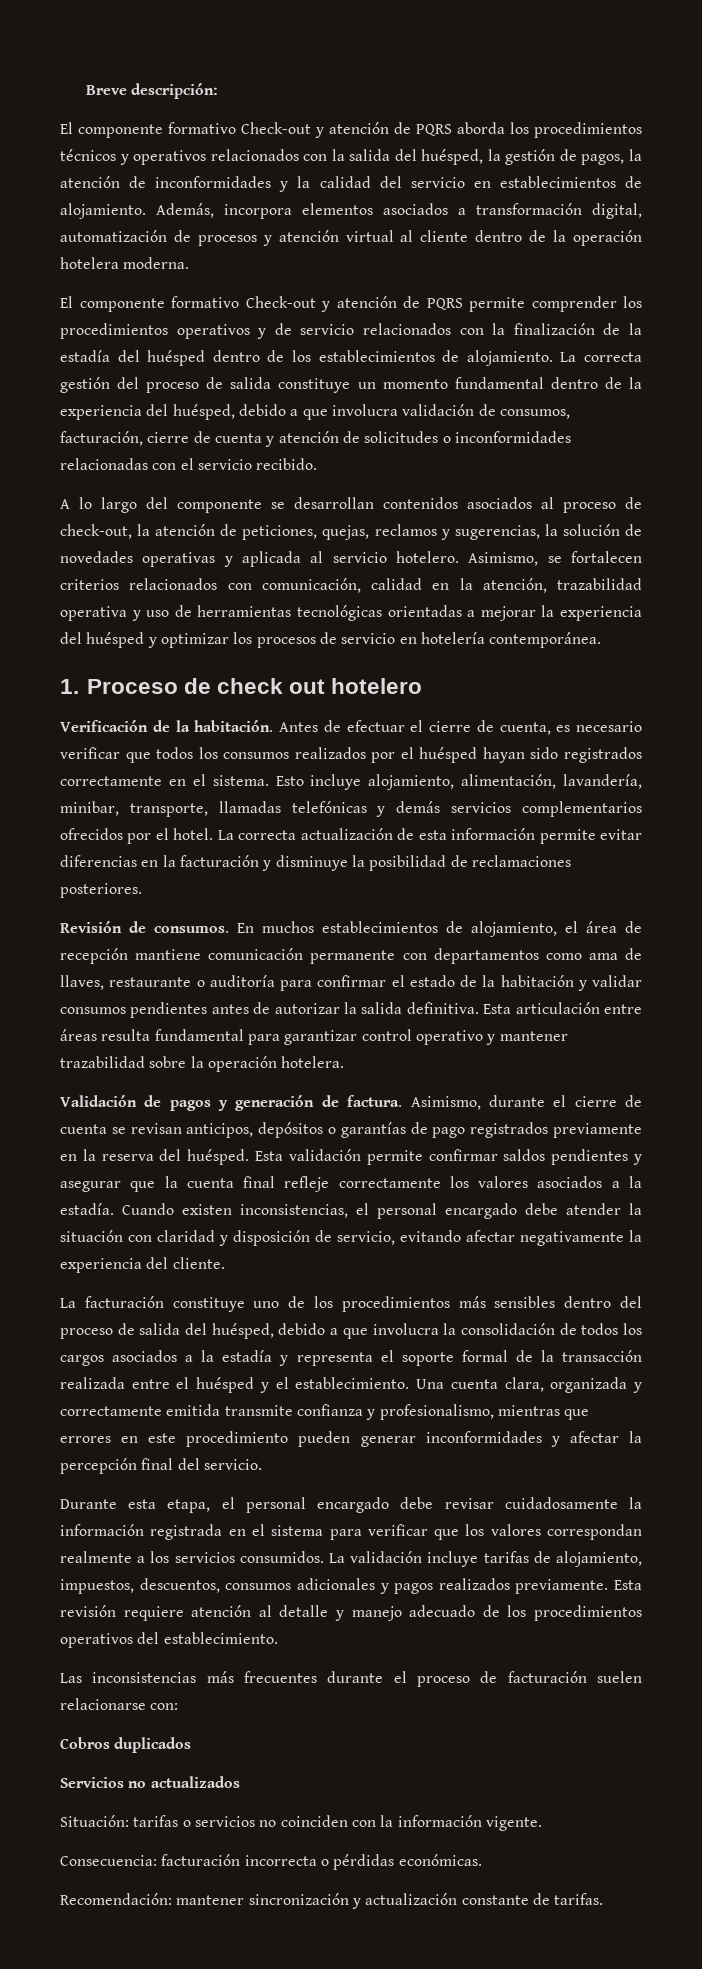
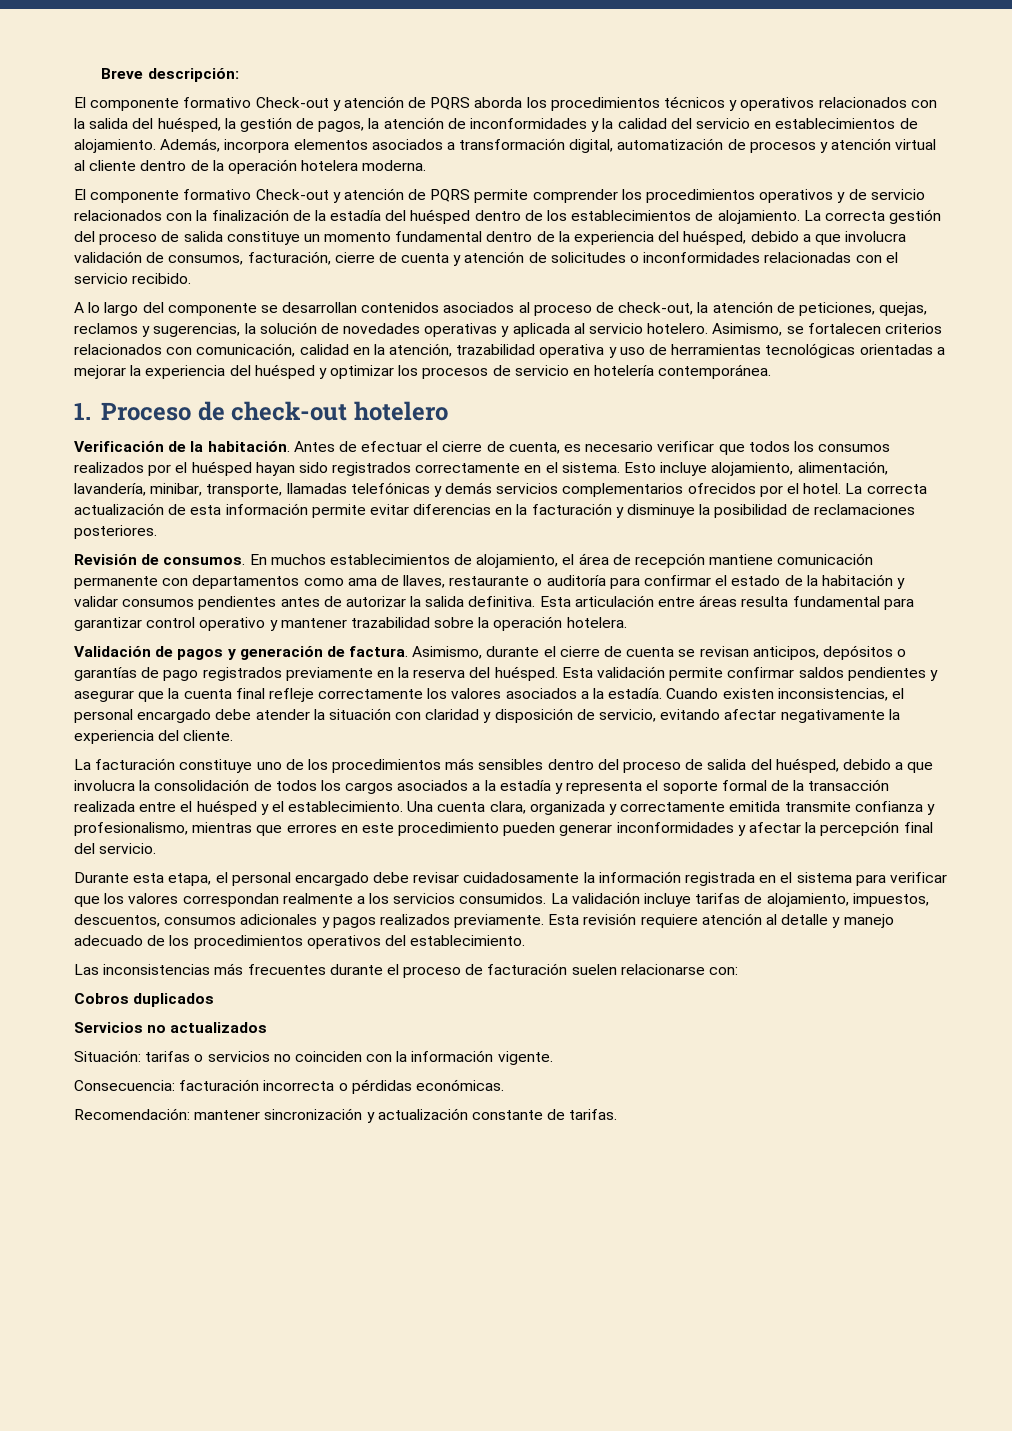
- 1. Proceso de check out hotelero
+ 1. Proceso de check-out hotelero

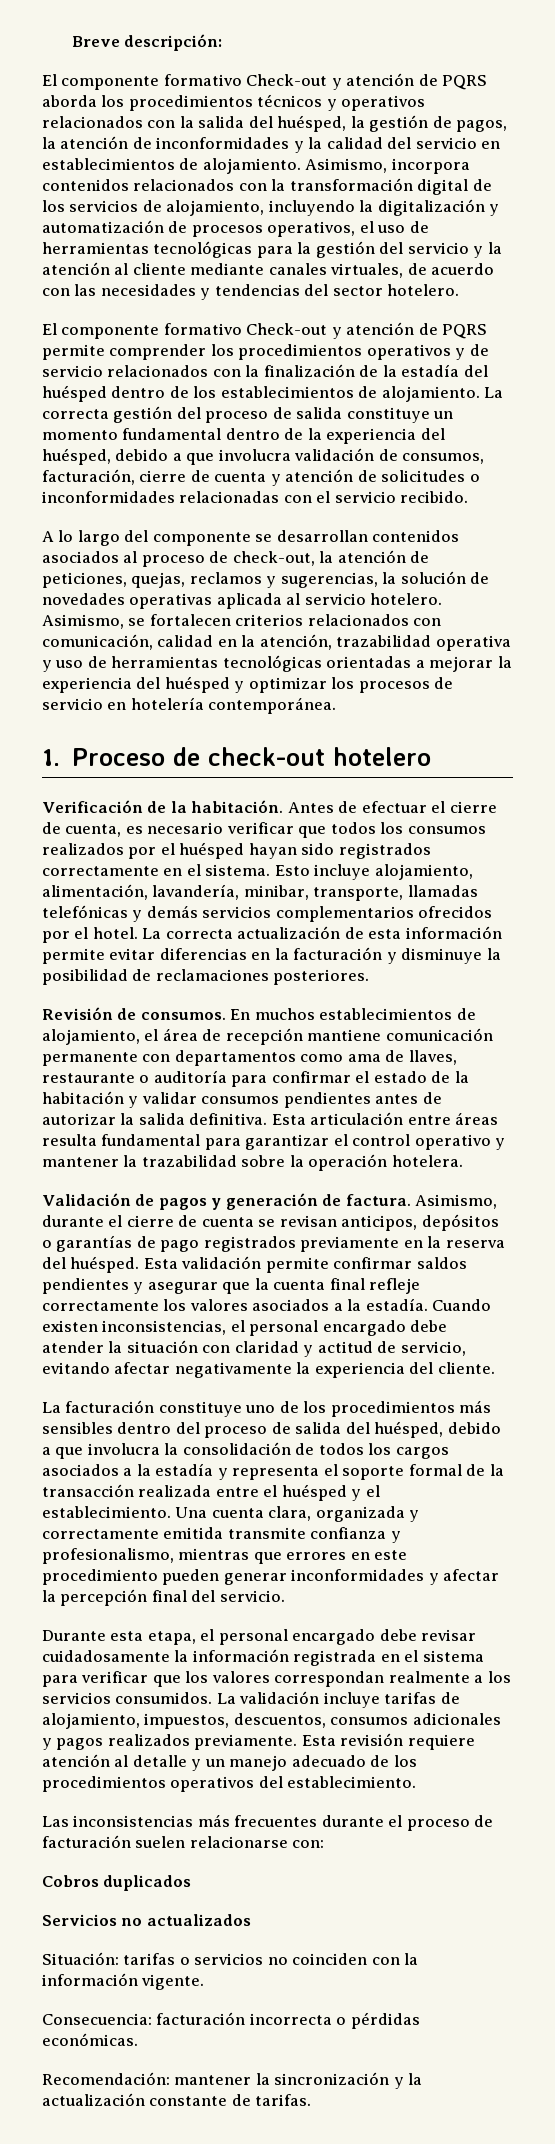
- Además, incorpora elementos asociados a transformación digital, automatización de procesos y atención virtual al cliente dentro de la operación hotelera moderna.
+ Asimismo, incorpora contenidos relacionados con la transformación digital de los servicios de alojamiento, incluyendo la digitalización y automatización de procesos operativos, el uso de herramientas tecnológicas para la gestión del servicio y la atención al cliente mediante canales virtuales, de acuerdo con las necesidades y tendencias del sector hotelero.
- A lo largo del componente se desarrollan contenidos asociados al proceso de check-out, la atención de peticiones, quejas, reclamos y sugerencias, la solución de novedades operativas y aplicada al servicio hotelero.
+ A lo largo del componente se desarrollan contenidos asociados al proceso de check-out, la atención de peticiones, quejas, reclamos y sugerencias, la solución de novedades operativas aplicada al servicio hotelero.
- Esta articulación entre áreas resulta fundamental para garantizar control operativo y mantener trazabilidad sobre la operación hotelera.
+ Esta articulación entre áreas resulta fundamental para garantizar el control operativo y mantener la trazabilidad sobre la operación hotelera.
- Cuando existen inconsistencias, el personal encargado debe atender la situación con claridad y disposición de servicio, evitando afectar negativamente la experiencia del cliente.
+ Cuando existen inconsistencias, el personal encargado debe atender la situación con claridad y actitud de servicio, evitando afectar negativamente la experiencia del cliente.
- Esta revisión requiere atención al detalle y manejo adecuado de los procedimientos operativos del establecimiento.
+ Esta revisión requiere atención al detalle y un manejo adecuado de los procedimientos operativos del establecimiento.
- Recomendación: mantener sincronización y actualización constante de tarifas.
+ Recomendación: mantener la sincronización y la actualización constante de tarifas.

